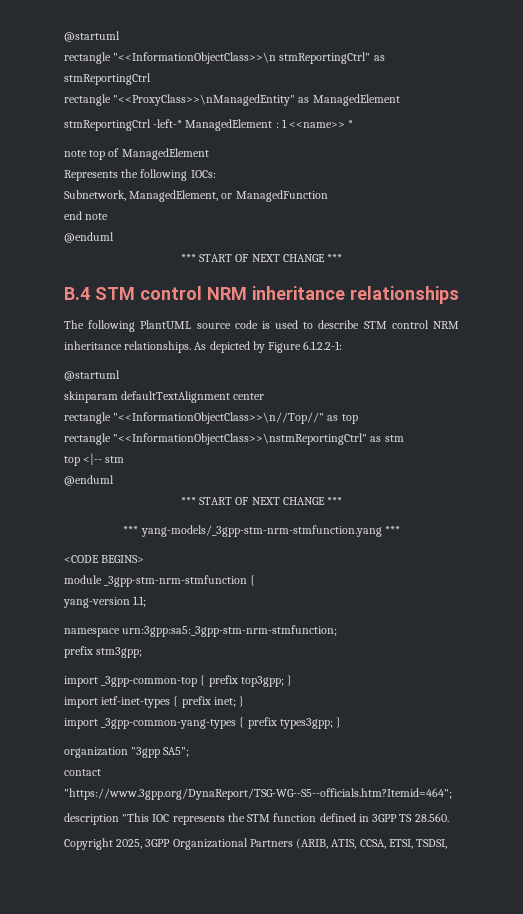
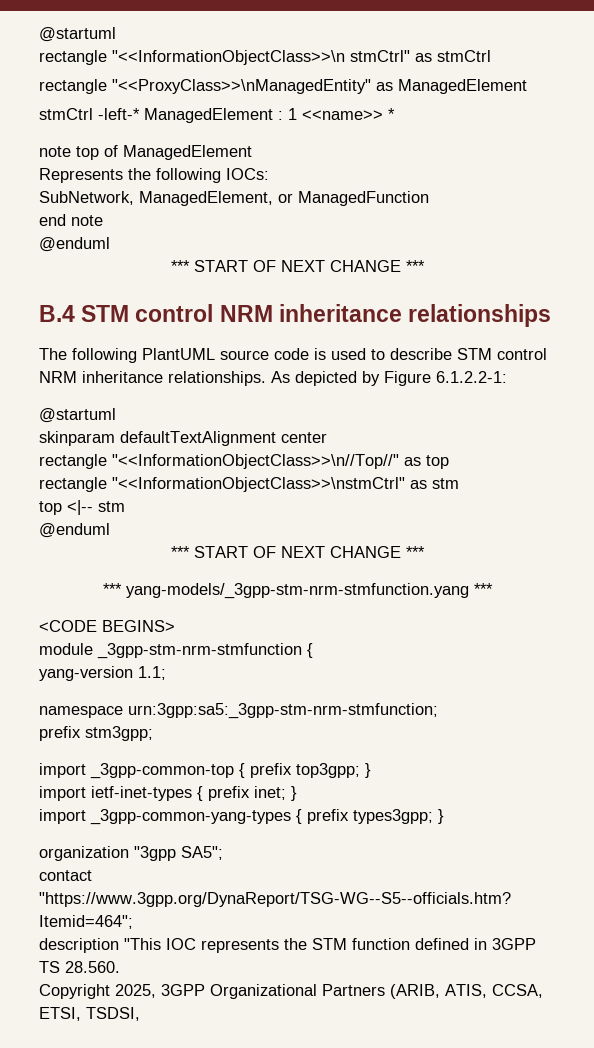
- rectangle "<<InformationObjectClass>>\n stmReportingCtrl" as stmReportingCtrl
+ rectangle "<<InformationObjectClass>>\n stmCtrl" as stmCtrl
- stmReportingCtrl -left-* ManagedElement : 1 <<name>> *
+ stmCtrl -left-* ManagedElement : 1 <<name>> *
- Subnetwork, ManagedElement, or ManagedFunction
+ SubNetwork, ManagedElement, or ManagedFunction
- rectangle "<<InformationObjectClass>>\nstmReportingCtrl" as stm
+ rectangle "<<InformationObjectClass>>\nstmCtrl" as stm

